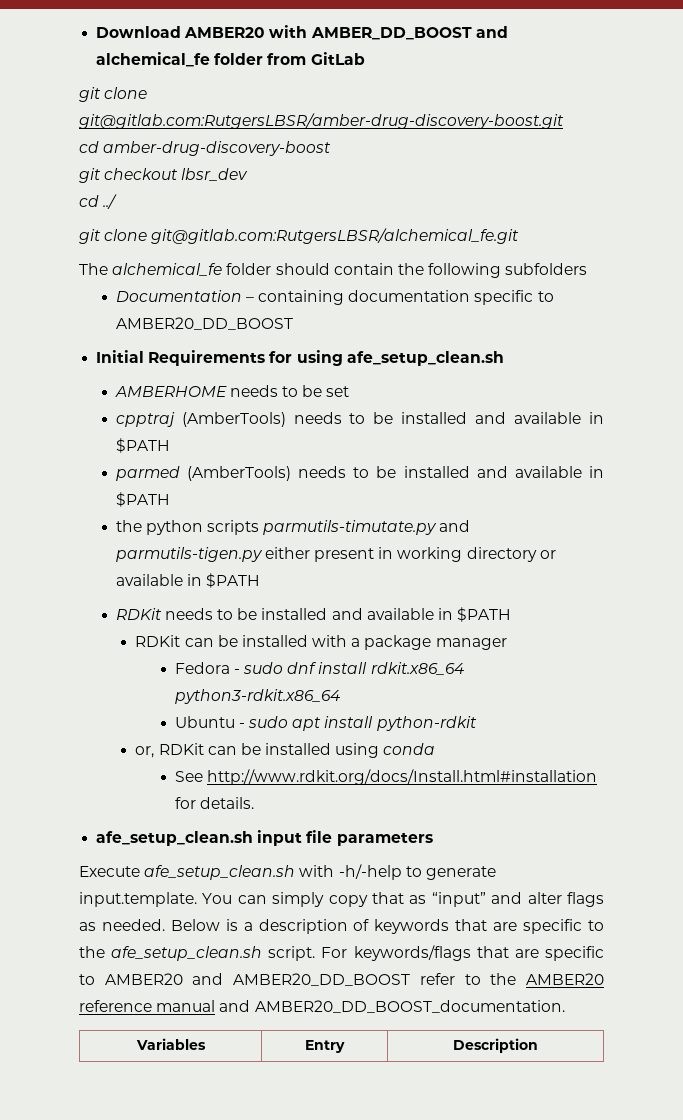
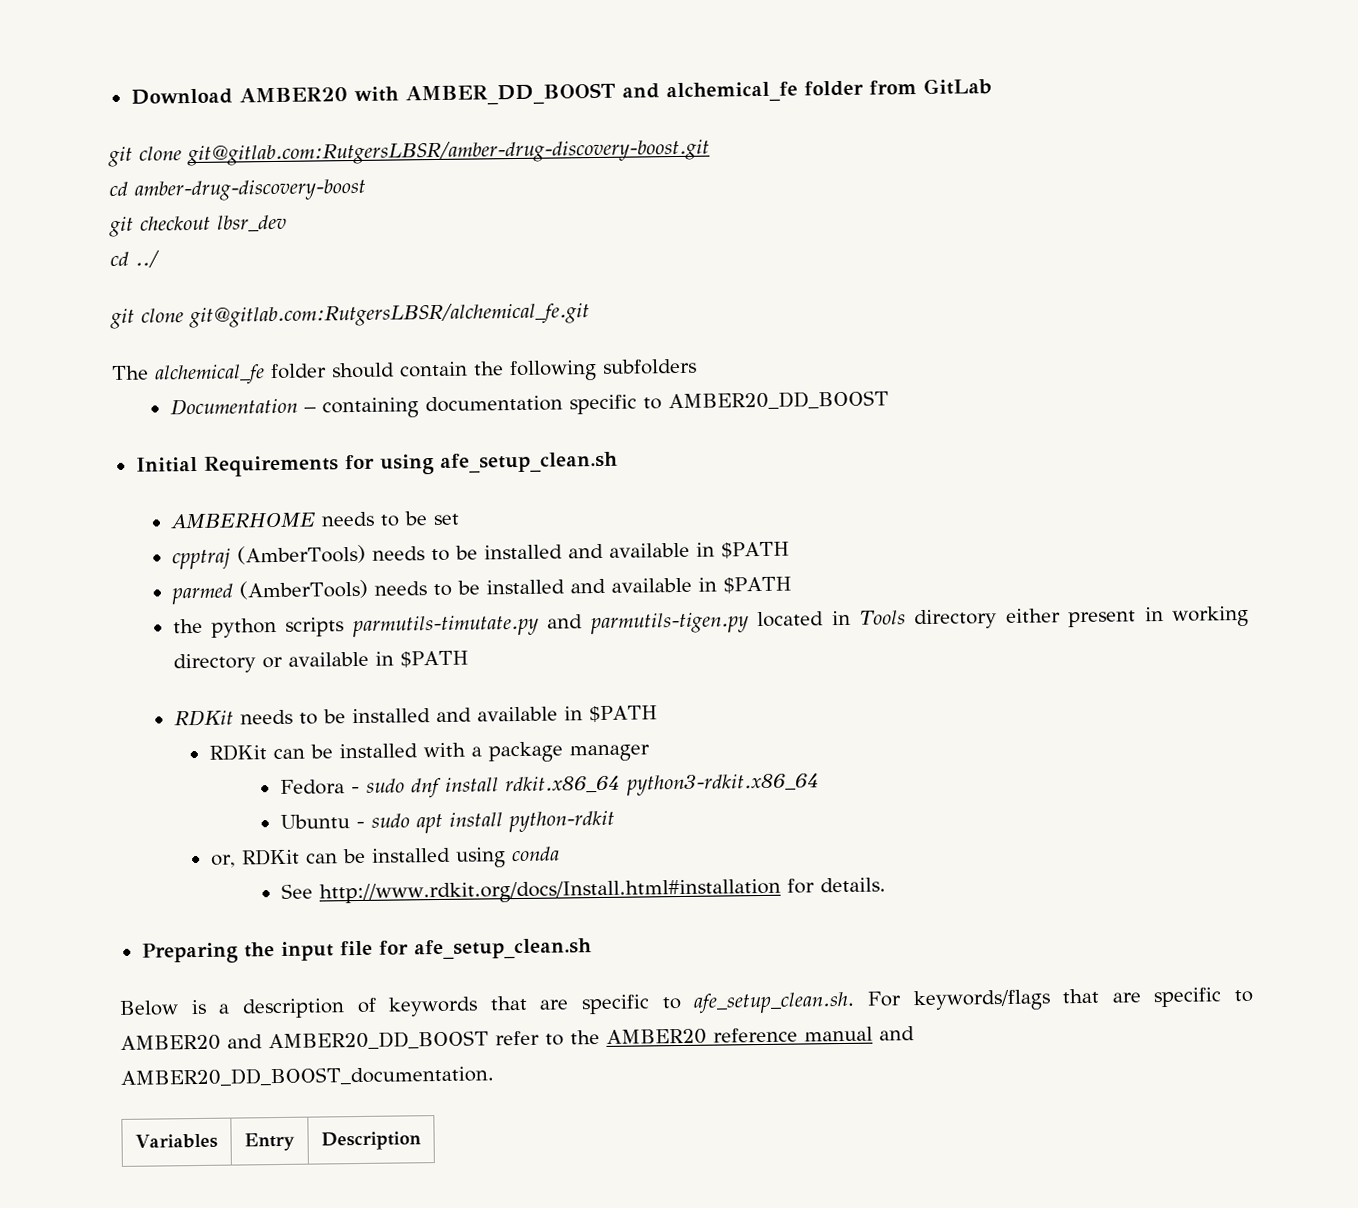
- the python scripts parmutils-timutate.py and parmutils-tigen.py either present in working directory or available in $PATH
+ the python scripts parmutils-timutate.py and parmutils-tigen.py located in Tools directory either present in working directory or available in $PATH
- afe_setup_clean.sh input file parameters
- Execute afe_setup_clean.sh with -h/-help to generate input.template. You can simply copy that as “input” and alter flags as needed. Below is a description of keywords that are specific to the afe_setup_clean.sh script. For keywords/flags that are specific to AMBER20 and AMBER20_DD_BOOST refer to the AMBER20 reference manual and AMBER20_DD_BOOST_documentation.
+ Preparing the input file for afe_setup_clean.sh
+ Below is a description of keywords that are specific to afe_setup_clean.sh. For keywords/flags that are specific to AMBER20 and AMBER20_DD_BOOST refer to the AMBER20 reference manual and AMBER20_DD_BOOST_documentation.

